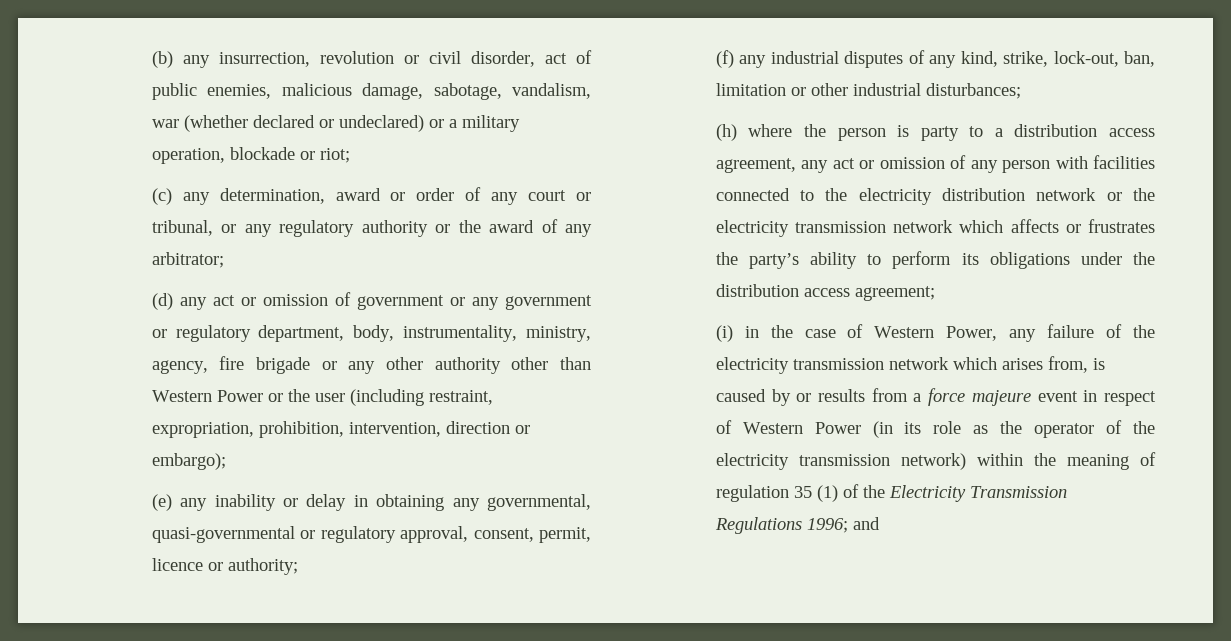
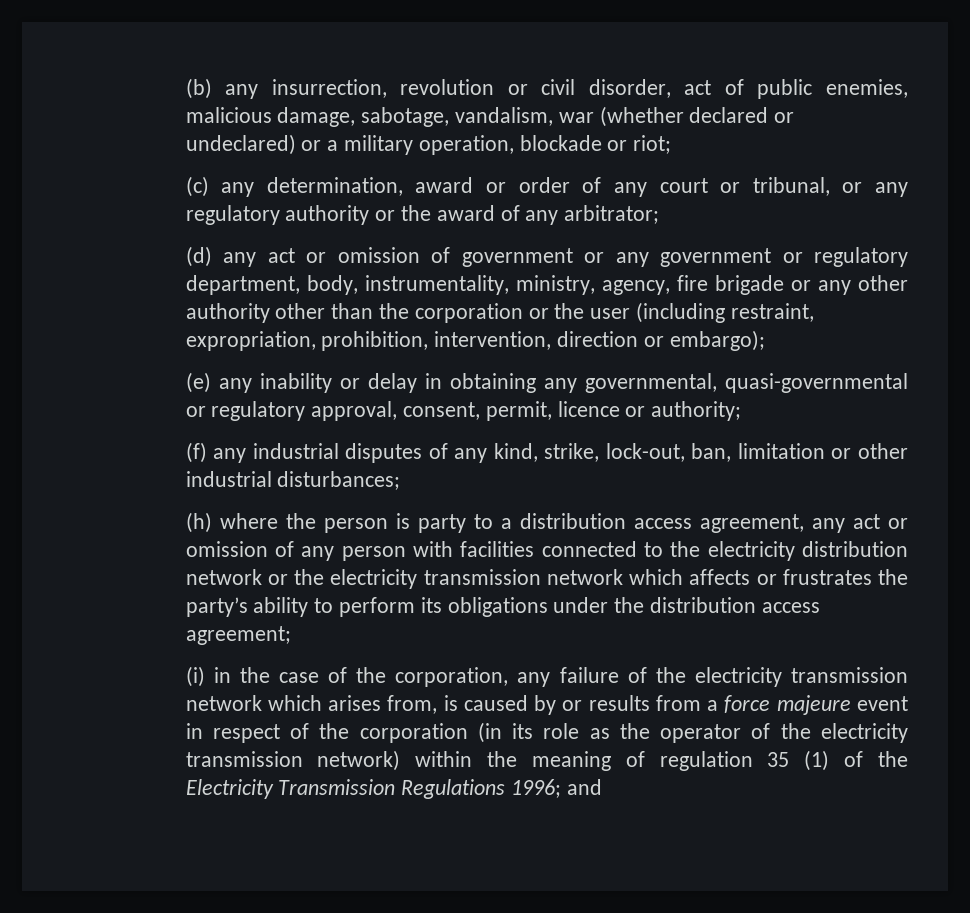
- (d) any act or omission of government or any government or regulatory department, body, instrumentality, ministry, agency, fire brigade or any other authority other than Western Power or the user (including restraint, expropriation, prohibition, intervention, direction or embargo);
+ (d) any act or omission of government or any government or regulatory department, body, instrumentality, ministry, agency, fire brigade or any other authority other than the corporation or the user (including restraint, expropriation, prohibition, intervention, direction or embargo);
- (i) in the case of Western Power, any failure of the electricity transmission network which arises from, is caused by or results from a force majeure event in respect of Western Power (in its role as the operator of the electricity transmission network) within the meaning of regulation 35 (1) of the Electricity Transmission Regulations 1996; and
+ (i) in the case of the corporation, any failure of the electricity transmission network which arises from, is caused by or results from a force majeure event in respect of the corporation (in its role as the operator of the electricity transmission network) within the meaning of regulation 35 (1) of the Electricity Transmission Regulations 1996; and

